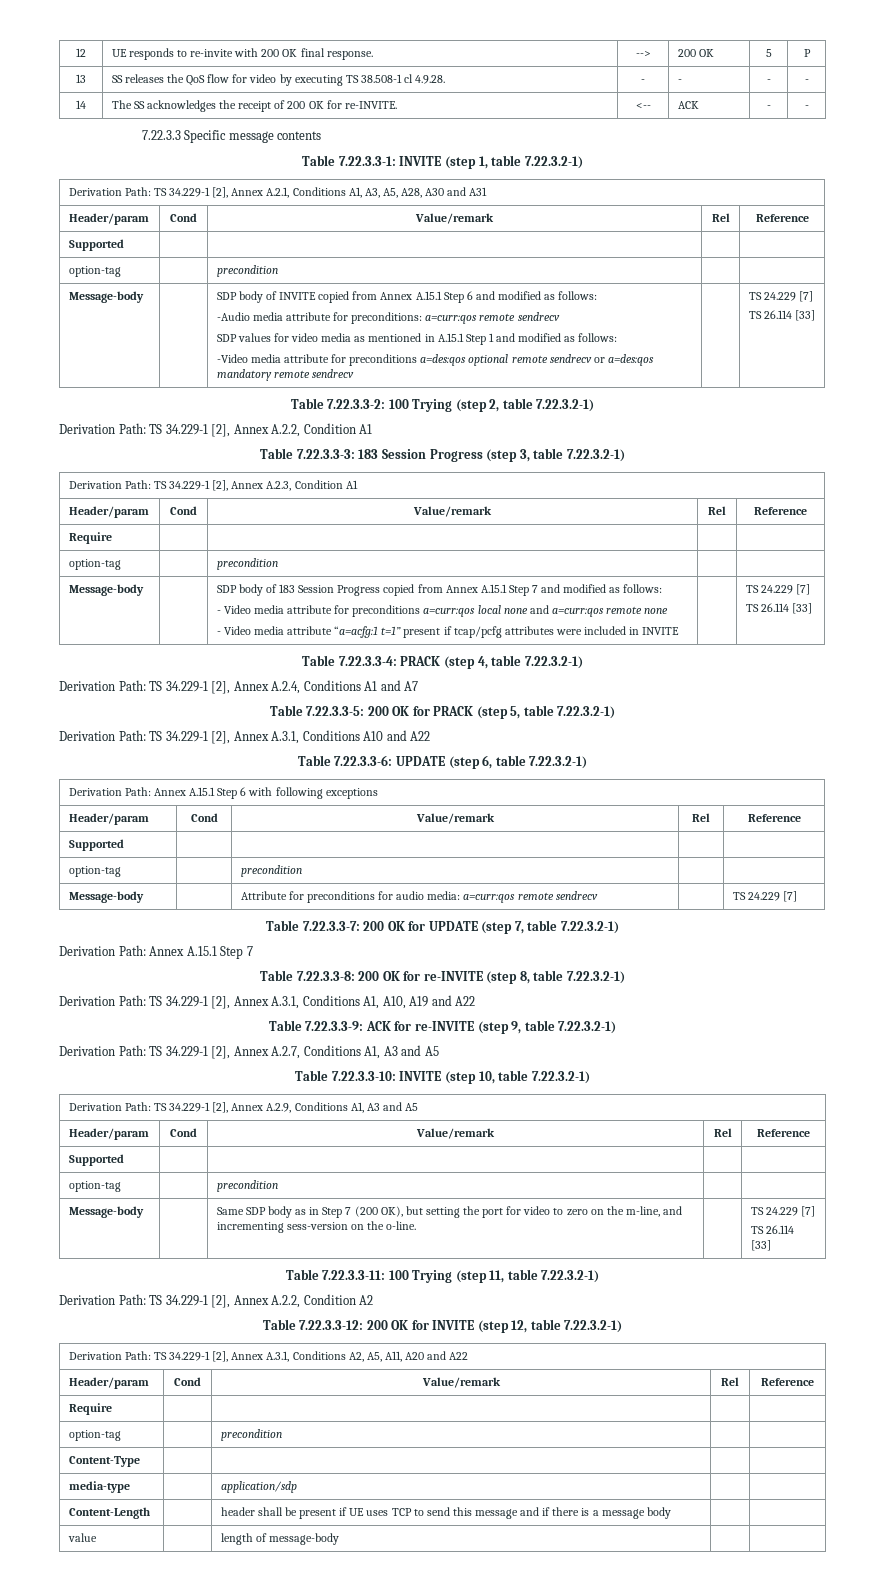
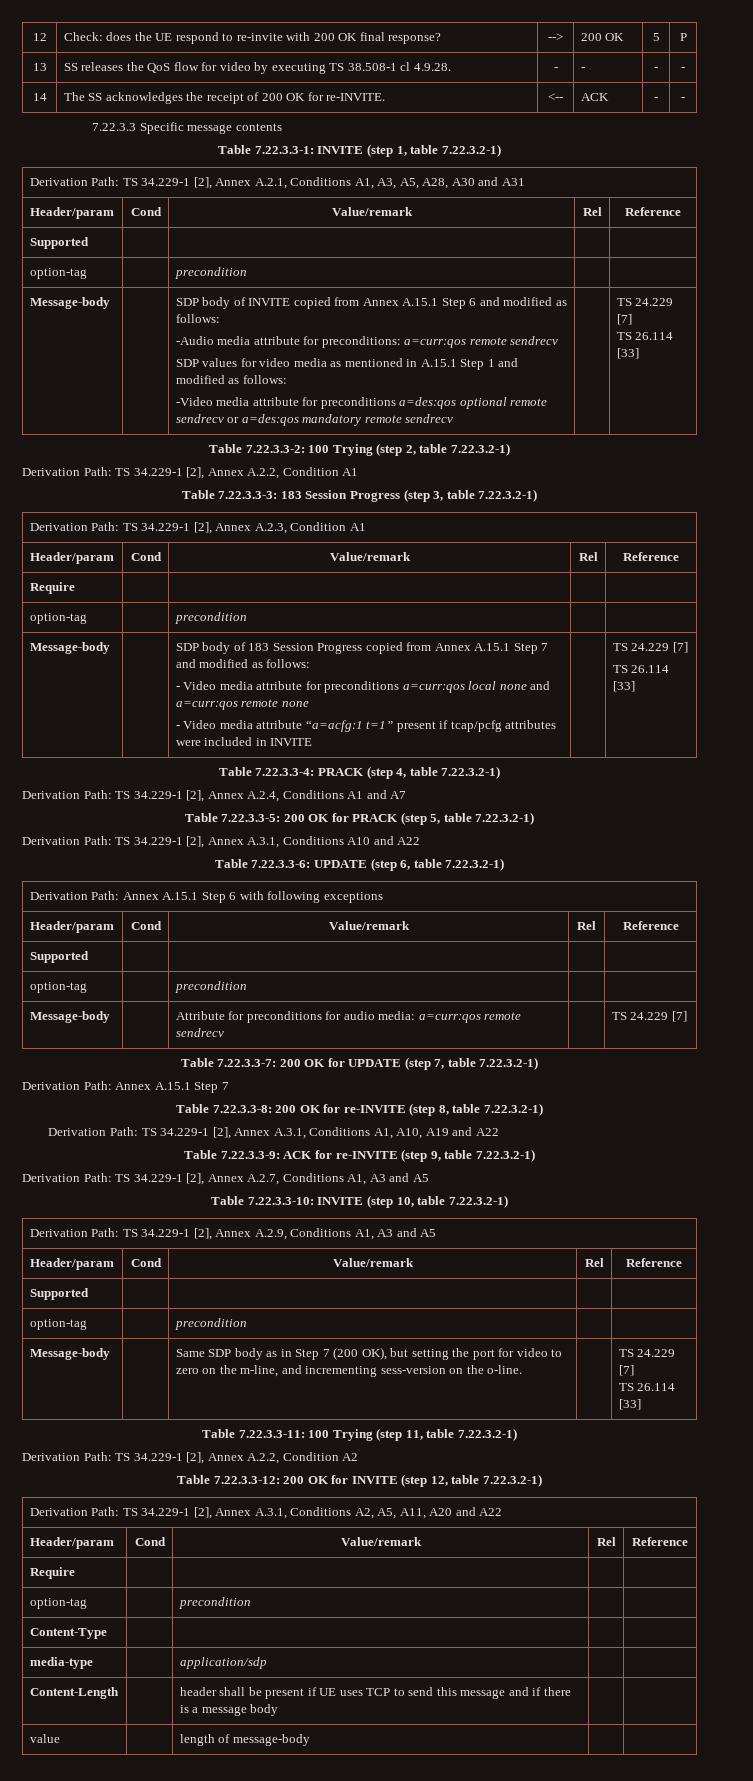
- 12 | UE responds to re-invite with 200 OK final response. | --> | 200 OK | 5 | P
+ 12 | Check: does the UE respond to re-invite with 200 OK final response? | --> | 200 OK | 5 | P

